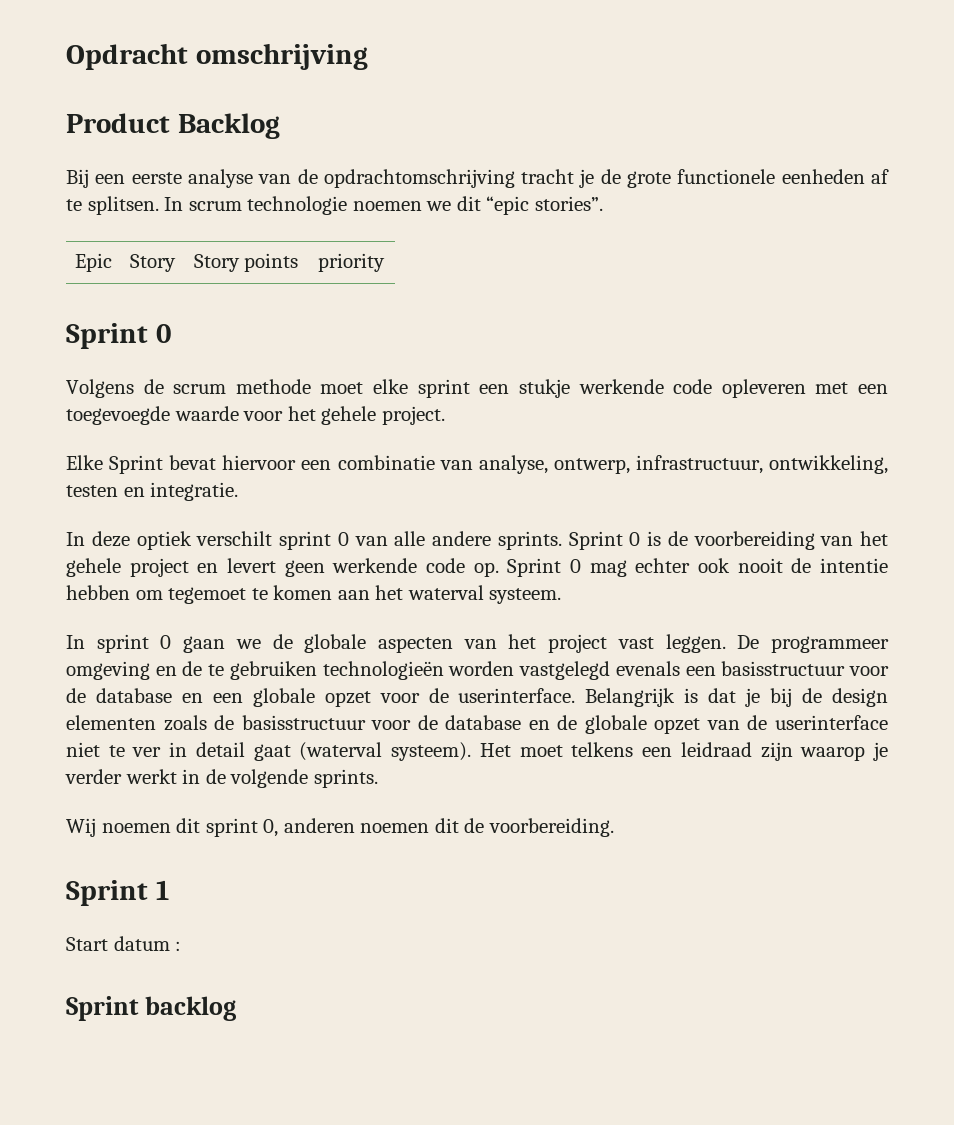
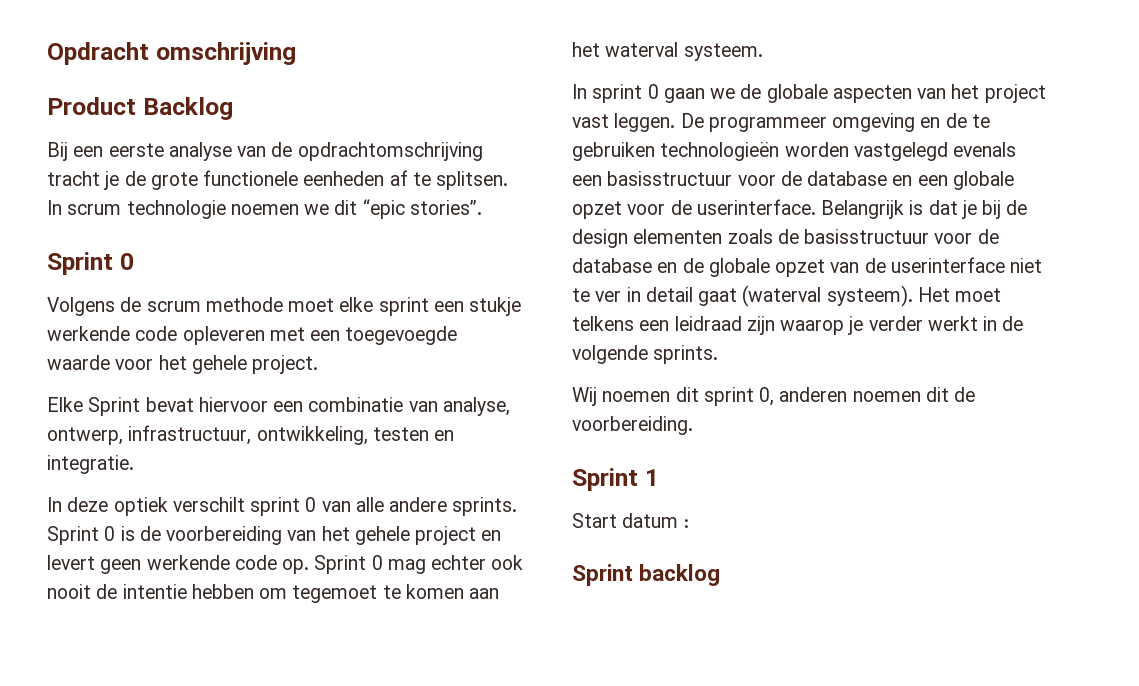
- Epic | Story | Story points | priority

